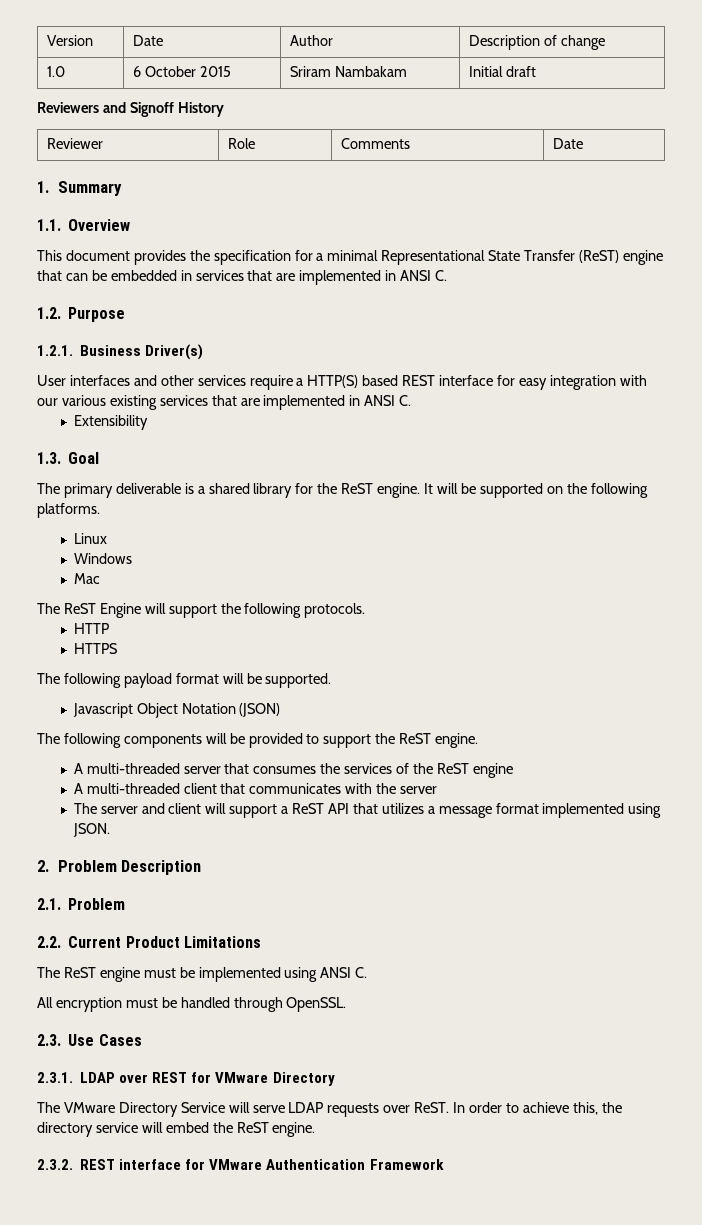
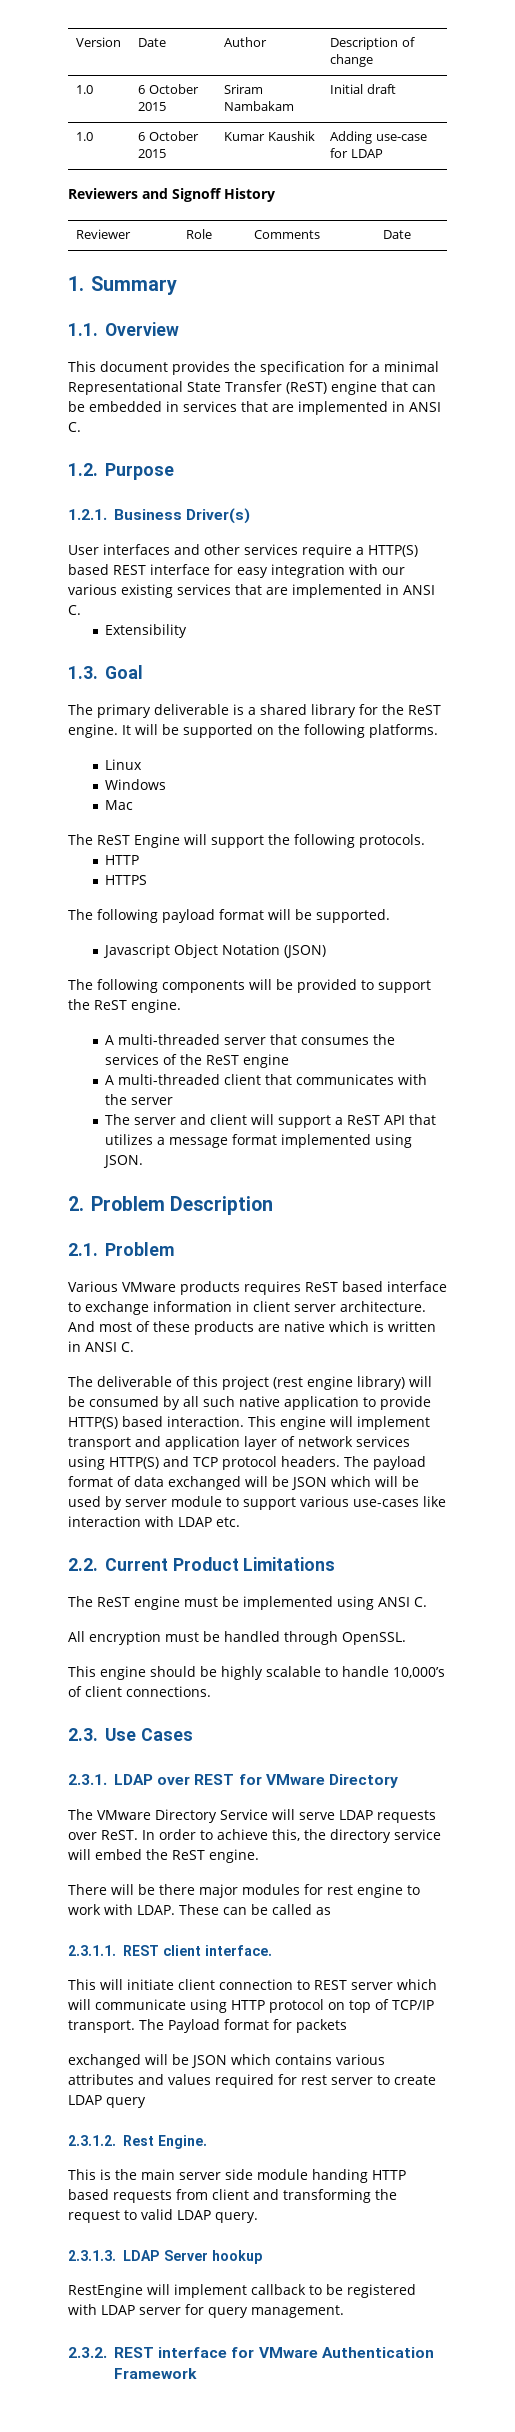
+ 1.0 | 6 October 2015 | Kumar Kaushik | Adding use-case for LDAP
+ Various VMware products requires ReST based interface to exchange information in client server architecture. And most of these products are native which is written in ANSI C.
+ The deliverable of this project (rest engine library) will be consumed by all such native application to provide HTTP(S) based interaction. This engine will implement transport and application layer of network services using HTTP(S) and TCP protocol headers. The payload format of data exchanged will be JSON which will be used by server module to support various use-cases like interaction with LDAP etc.
+ This engine should be highly scalable to handle 10,000’s of client connections.
+ There will be there major modules for rest engine to work with LDAP. These can be called as
+ 2.3.1.1. REST client interface.
+ This will initiate client connection to REST server which will communicate using HTTP protocol on top of TCP/IP transport. The Payload format for packets
+ exchanged will be JSON which contains various attributes and values required for rest server to create LDAP query
+ 2.3.1.2. Rest Engine.
+ This is the main server side module handing HTTP based requests from client and transforming the request to valid LDAP query.
+ 2.3.1.3. LDAP Server hookup
+ RestEngine will implement callback to be registered with LDAP server for query management.

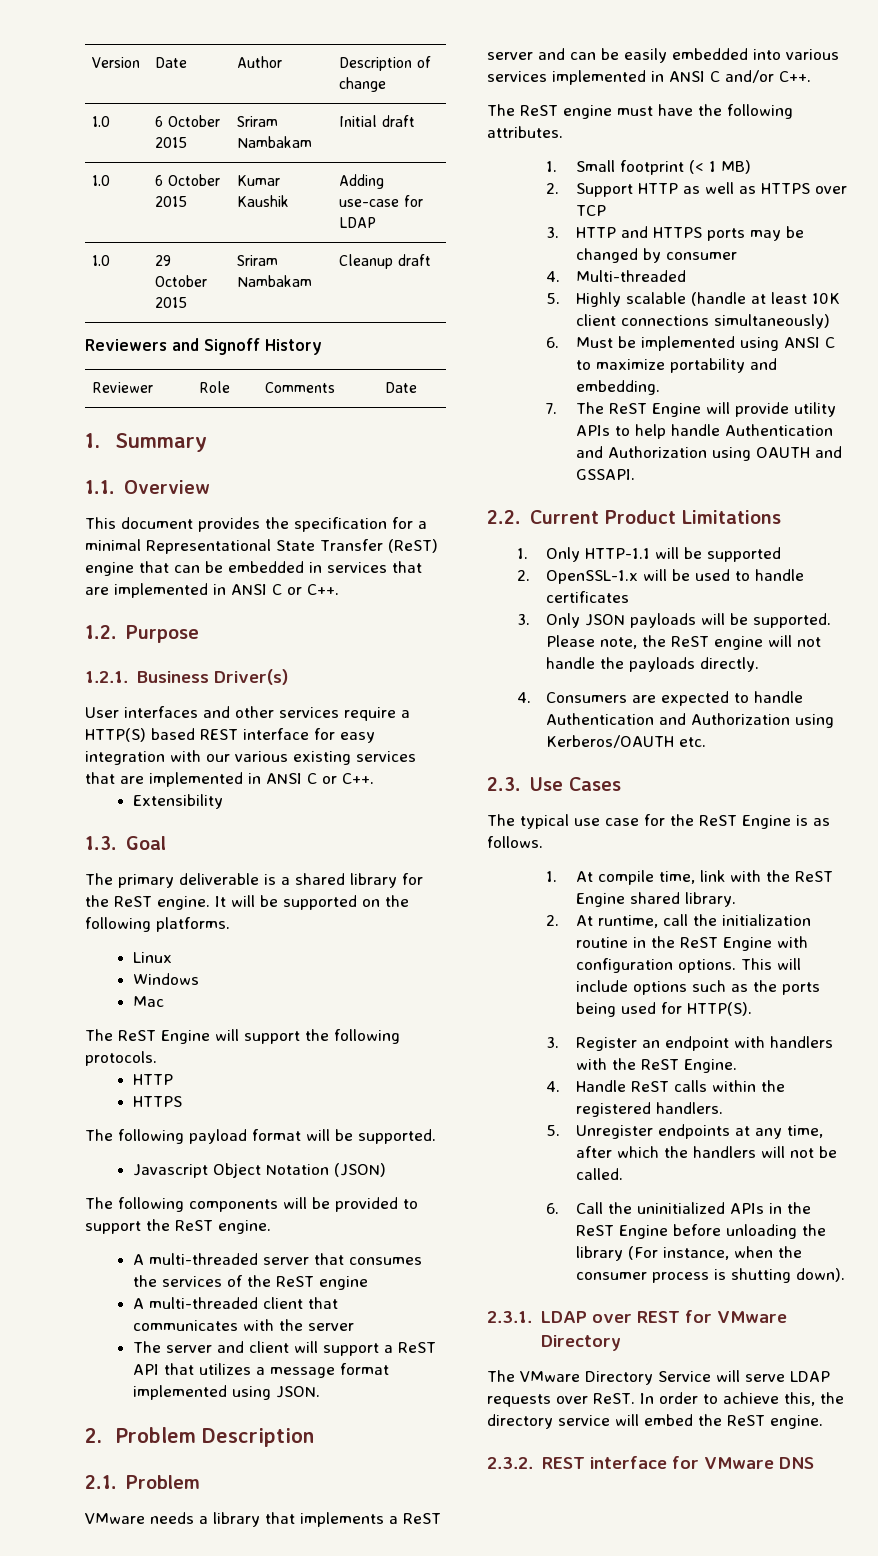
+ 1.0 | 29 October 2015 | Sriram Nambakam | Cleanup draft
- This document provides the specification for a minimal Representational State Transfer (ReST) engine that can be embedded in services that are implemented in ANSI C.
+ This document provides the specification for a minimal Representational State Transfer (ReST) engine that can be embedded in services that are implemented in ANSI C or C++.
- User interfaces and other services require a HTTP(S) based REST interface for easy integration with our various existing services that are implemented in ANSI C.
+ User interfaces and other services require a HTTP(S) based REST interface for easy integration with our various existing services that are implemented in ANSI C or C++.
- Various VMware products requires ReST based interface to exchange information in client server architecture. And most of these products are native which is written in ANSI C.
- The deliverable of this project (rest engine library) will be consumed by all such native application to provide HTTP(S) based interaction. This engine will implement transport and application layer of network services using HTTP(S) and TCP protocol headers. The payload format of data exchanged will be JSON which will be used by server module to support various use-cases like interaction with LDAP etc.
+ VMware needs a library that implements a ReST server and can be easily embedded into various services implemented in ANSI C and/or C++.
+ The ReST engine must have the following attributes.
+ 1. Small footprint (< 1 MB)
+ 2. Support HTTP as well as HTTPS over TCP
+ 3. HTTP and HTTPS ports may be changed by consumer
+ 4. Multi-threaded
+ 5. Highly scalable (handle at least 10K client connections simultaneously)
+ 6. Must be implemented using ANSI C to maximize portability and embedding.
+ 7. The ReST Engine will provide utility APIs to help handle Authentication and Authorization using OAUTH and GSSAPI.
  2.2. Current Product Limitations
- The ReST engine must be implemented using ANSI C.
- All encryption must be handled through OpenSSL.
- This engine should be highly scalable to handle 10,000’s of client connections.
+ 1. Only HTTP-1.1 will be supported
+ 2. OpenSSL-1.x will be used to handle certificates
+ 3. Only JSON payloads will be supported. Please note, the ReST engine will not handle the payloads directly.
+ 4. Consumers are expected to handle Authentication and Authorization using Kerberos/OAUTH etc.
  2.3. Use Cases
+ The typical use case for the ReST Engine is as follows.
+ 1. At compile time, link with the ReST Engine shared library.
+ 2. At runtime, call the initialization routine in the ReST Engine with configuration options. This will include options such as the ports being used for HTTP(S).
+ 3. Register an endpoint with handlers with the ReST Engine.
+ 4. Handle ReST calls within the registered handlers.
+ 5. Unregister endpoints at any time, after which the handlers will not be called.
+ 6. Call the uninitialized APIs in the ReST Engine before unloading the library (For instance, when the consumer process is shutting down).
- There will be there major modules for rest engine to work with LDAP. These can be called as
- 2.3.1.1. REST client interface.
- This will initiate client connection to REST server which will communicate using HTTP protocol on top of TCP/IP transport. The Payload format for packets
- exchanged will be JSON which contains various attributes and values required for rest server to create LDAP query
- 2.3.1.2. Rest Engine.
- This is the main server side module handing HTTP based requests from client and transforming the request to valid LDAP query.
- 2.3.1.3. LDAP Server hookup
- RestEngine will implement callback to be registered with LDAP server for query management.
- 2.3.2. REST interface for VMware Authentication Framework
+ 2.3.2. REST interface for VMware DNS

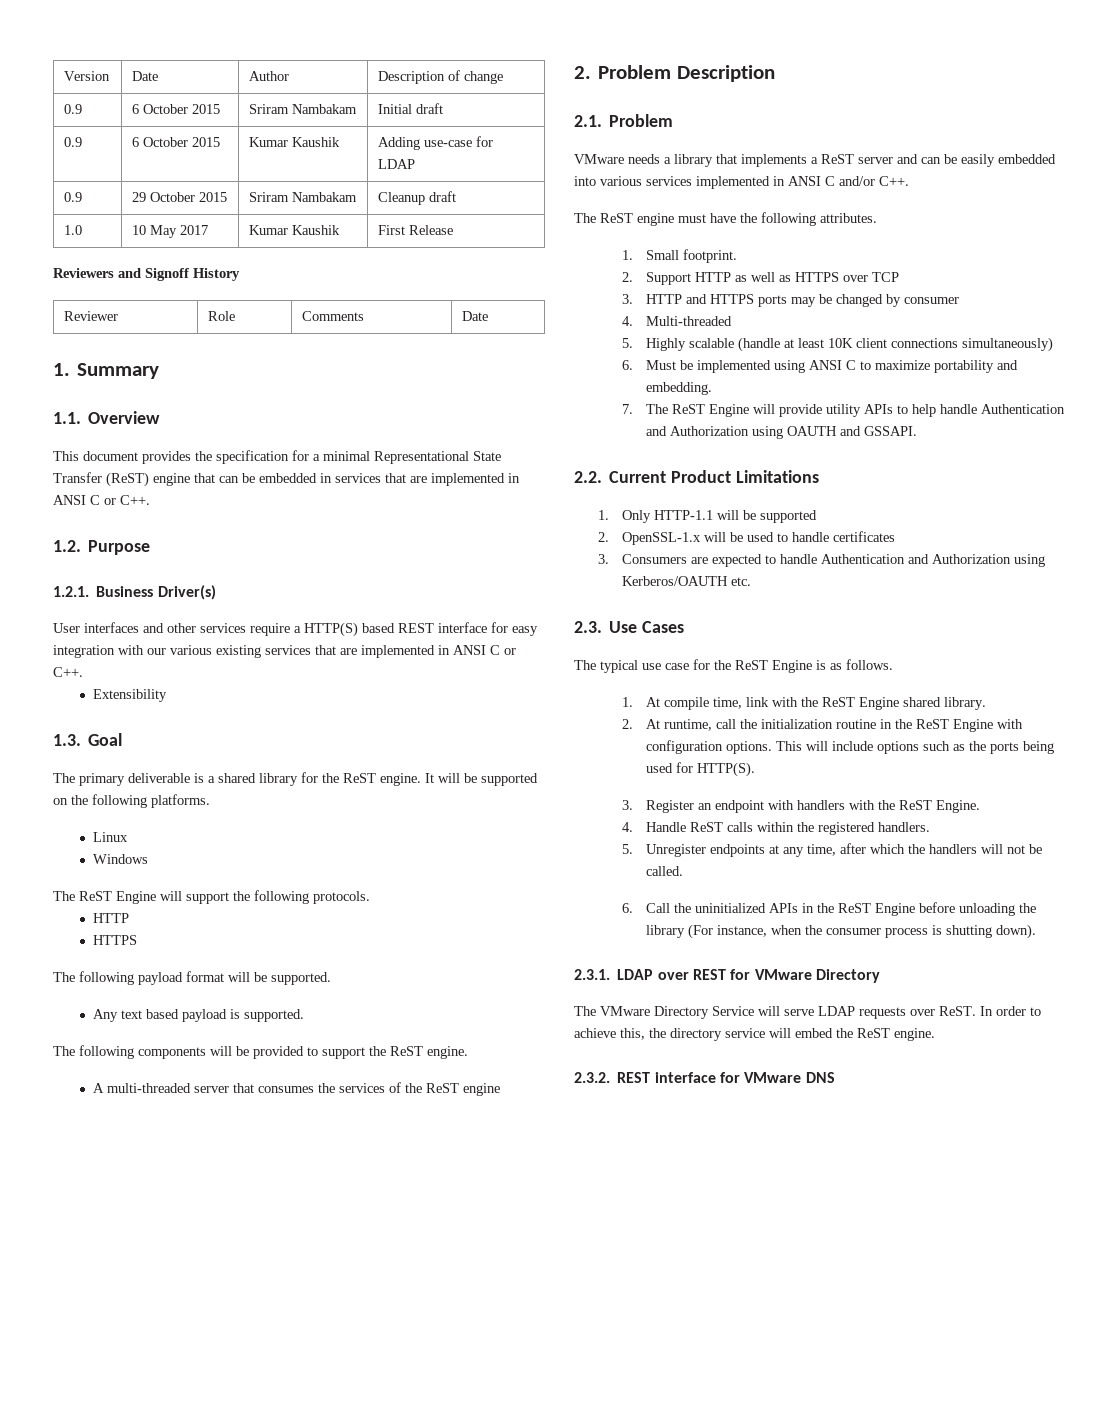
- 1.0 | 6 October 2015 | Sriram Nambakam | Initial draft
+ 0.9 | 6 October 2015 | Sriram Nambakam | Initial draft
- 1.0 | 6 October 2015 | Kumar Kaushik | Adding use-case for LDAP
+ 0.9 | 6 October 2015 | Kumar Kaushik | Adding use-case for LDAP
- 1.0 | 29 October 2015 | Sriram Nambakam | Cleanup draft
+ 0.9 | 29 October 2015 | Sriram Nambakam | Cleanup draft
+ 1.0 | 10 May 2017 | Kumar Kaushik | First Release
- Mac
- Javascript Object Notation (JSON)
+ Any text based payload is supported.
- A multi-threaded client that communicates with the server
- The server and client will support a ReST API that utilizes a message format implemented using JSON.
- 1. Small footprint (< 1 MB)
+ 1. Small footprint.
- 3. Only JSON payloads will be supported. Please note, the ReST engine will not handle the payloads directly.
- 4. Consumers are expected to handle Authentication and Authorization using Kerberos/OAUTH etc.
+ 3. Consumers are expected to handle Authentication and Authorization using Kerberos/OAUTH etc.

